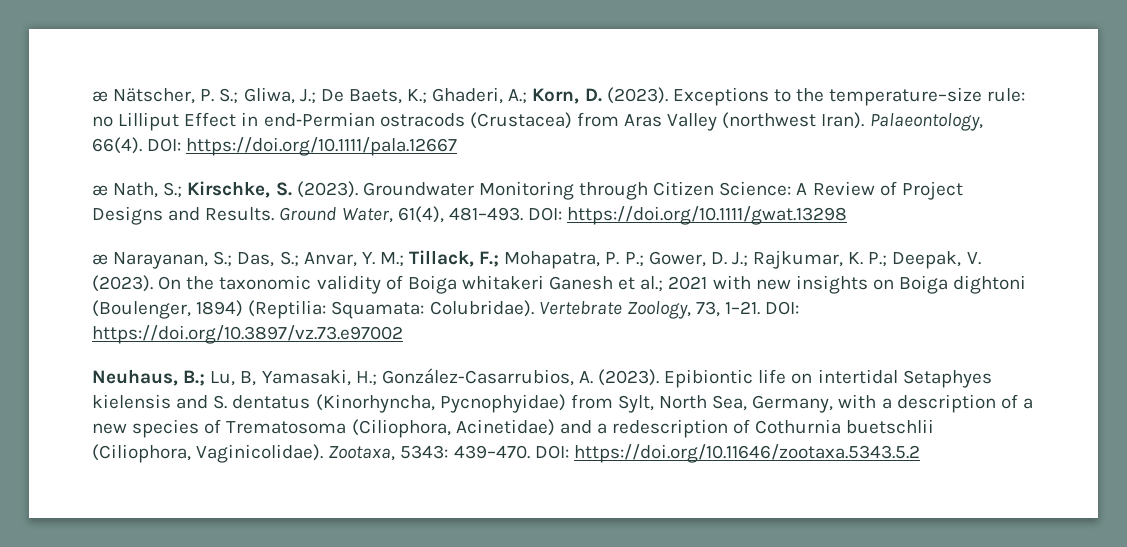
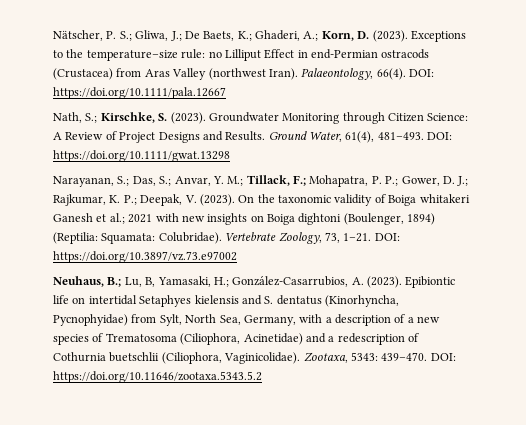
- æ Nätscher, P. S.; Gliwa, J.; De Baets, K.; Ghaderi, A.; Korn, D. (2023).
+ Nätscher, P. S.; Gliwa, J.; De Baets, K.; Ghaderi, A.; Korn, D. (2023).
- æ Nath, S.; Kirschke, S. (2023).
+ Nath, S.; Kirschke, S. (2023).
- æ Narayanan, S.; Das, S.; Anvar, Y. M.; Tillack, F.; Mohapatra, P. P.; Gower, D. J.; Rajkumar, K. P.; Deepak, V. (2023).
+ Narayanan, S.; Das, S.; Anvar, Y. M.; Tillack, F.; Mohapatra, P. P.; Gower, D. J.; Rajkumar, K. P.; Deepak, V. (2023).

